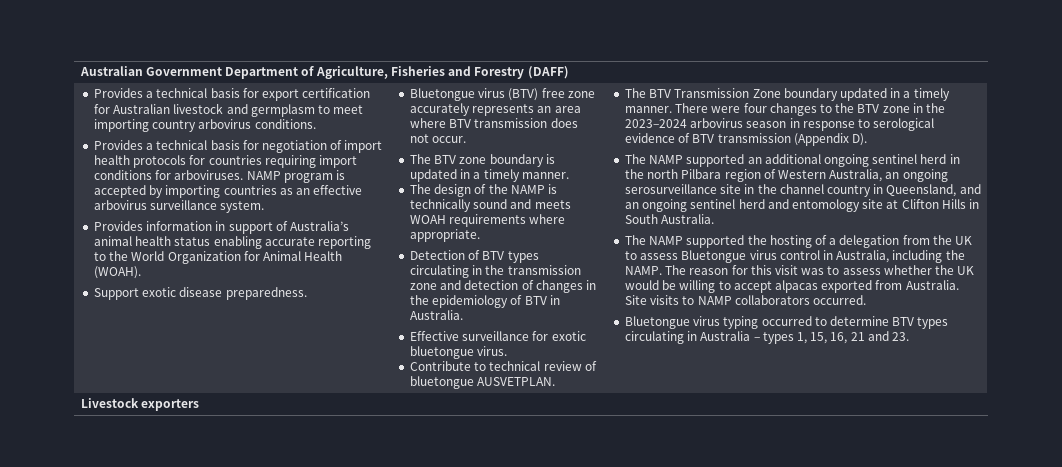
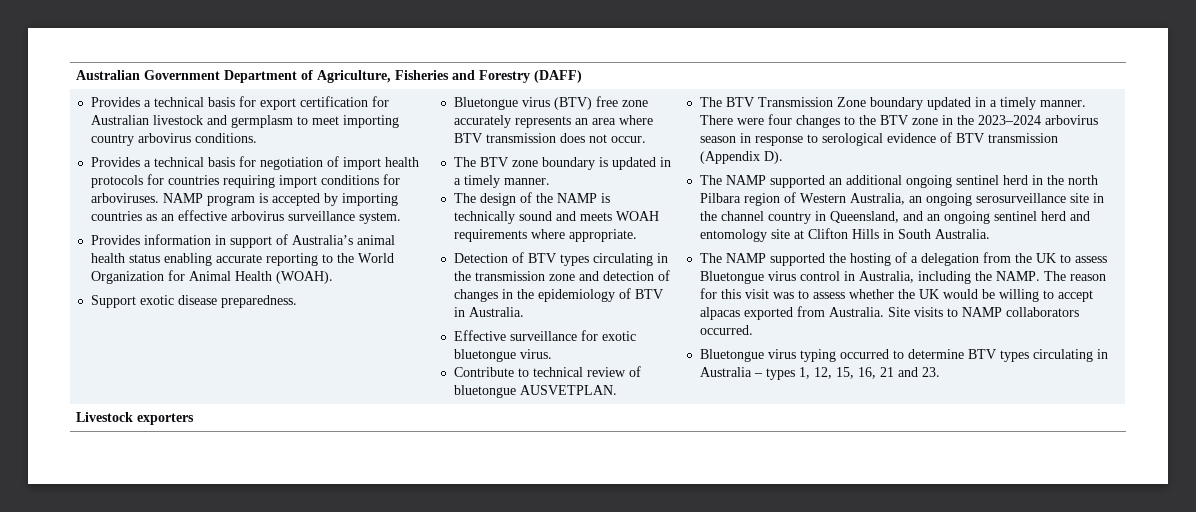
- Bluetongue virus typing occurred to determine BTV types circulating in Australia – types 1, 15, 16, 21 and 23.
+ Bluetongue virus typing occurred to determine BTV types circulating in Australia – types 1, 12, 15, 16, 21 and 23.

